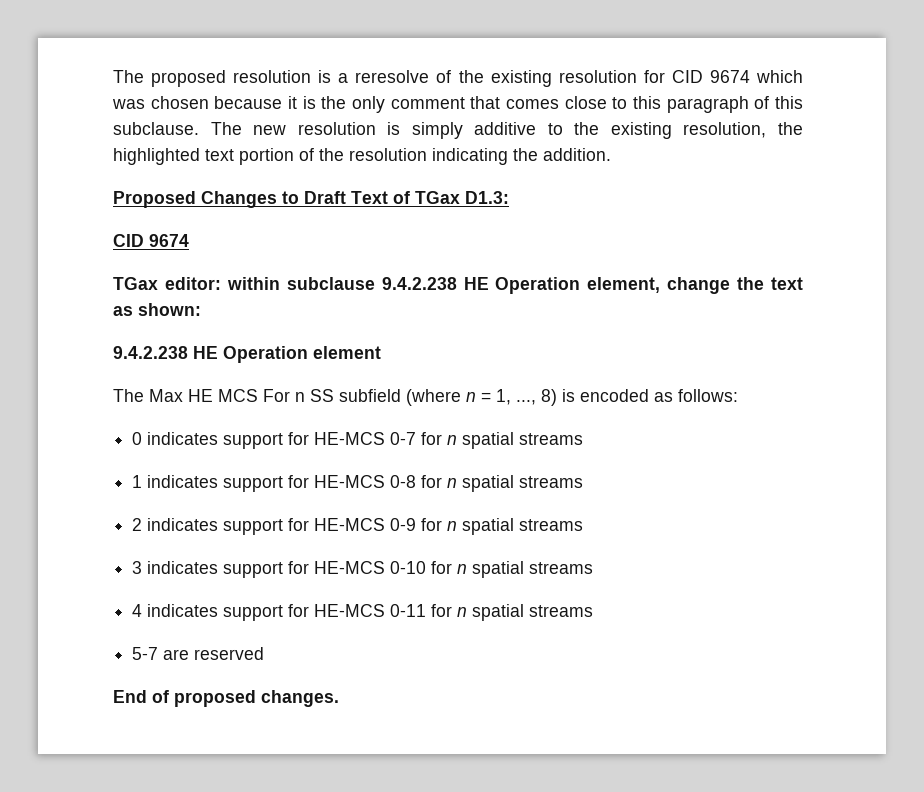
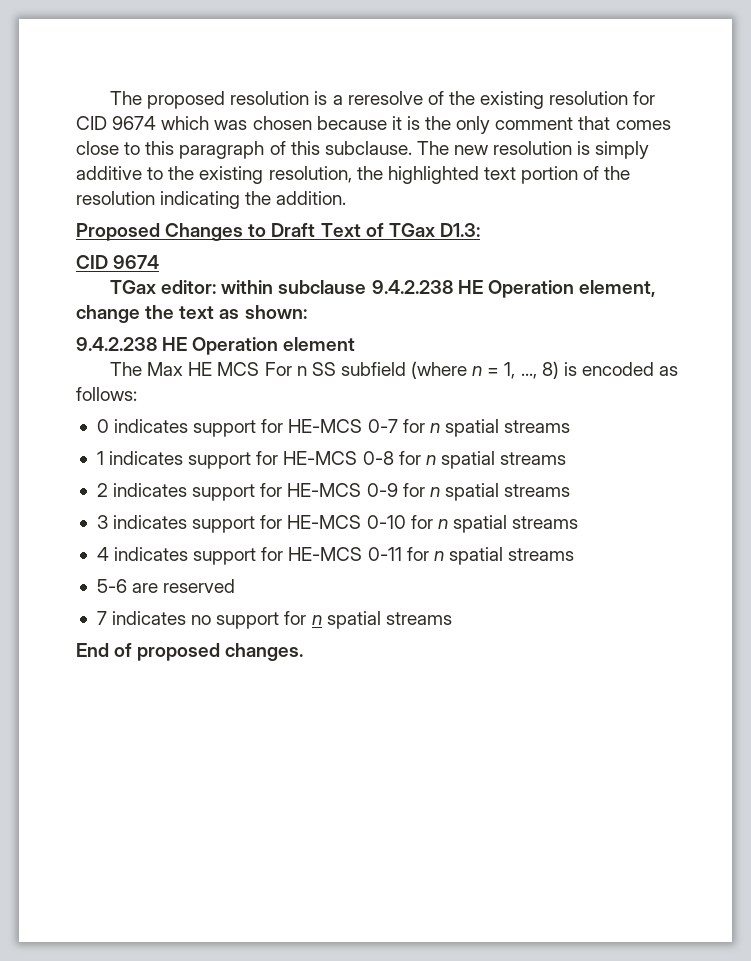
- 5-7 are reserved
+ 5-6 are reserved
+ 7 indicates no support for n spatial streams

